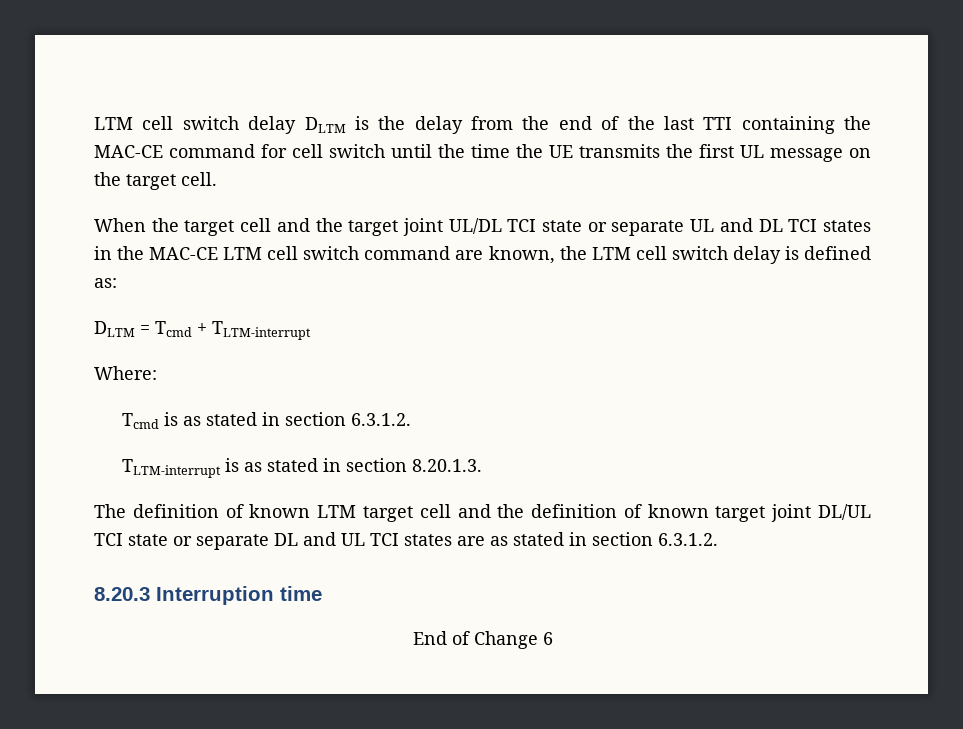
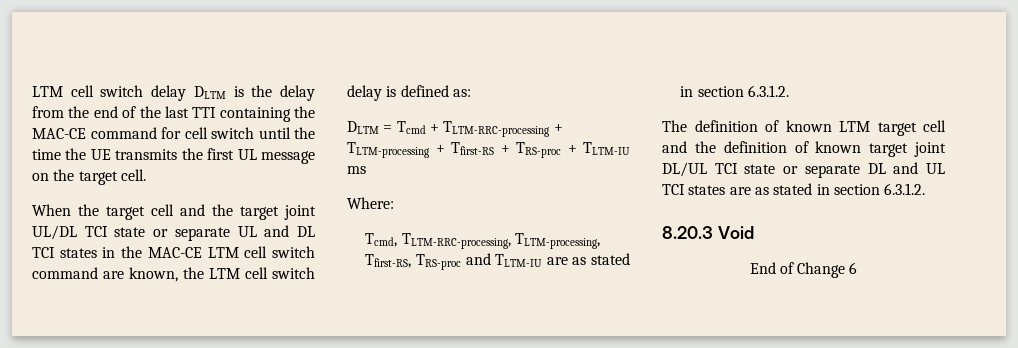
- DLTM = Tcmd + TLTM-interrupt
+ DLTM = Tcmd + TLTM-RRC-processing + TLTM-processing + Tfirst-RS + TRS-proc + TLTM-IU ms
  Where:
- Tcmd is as stated in section 6.3.1.2.
- TLTM-interrupt is as stated in section 8.20.1.3.
+ Tcmd, TLTM-RRC-processing, TLTM-processing, Tfirst-RS, TRS-proc and TLTM-IU are as stated in section 6.3.1.2.
- 8.20.3 Interruption time
+ 8.20.3 Void

